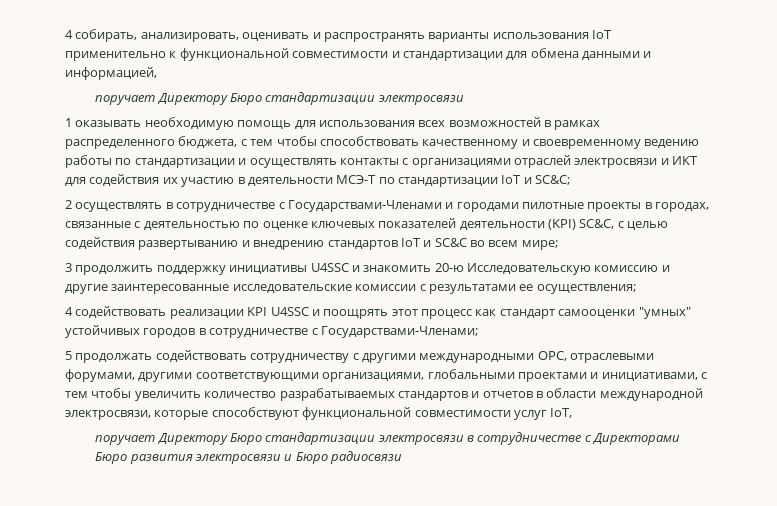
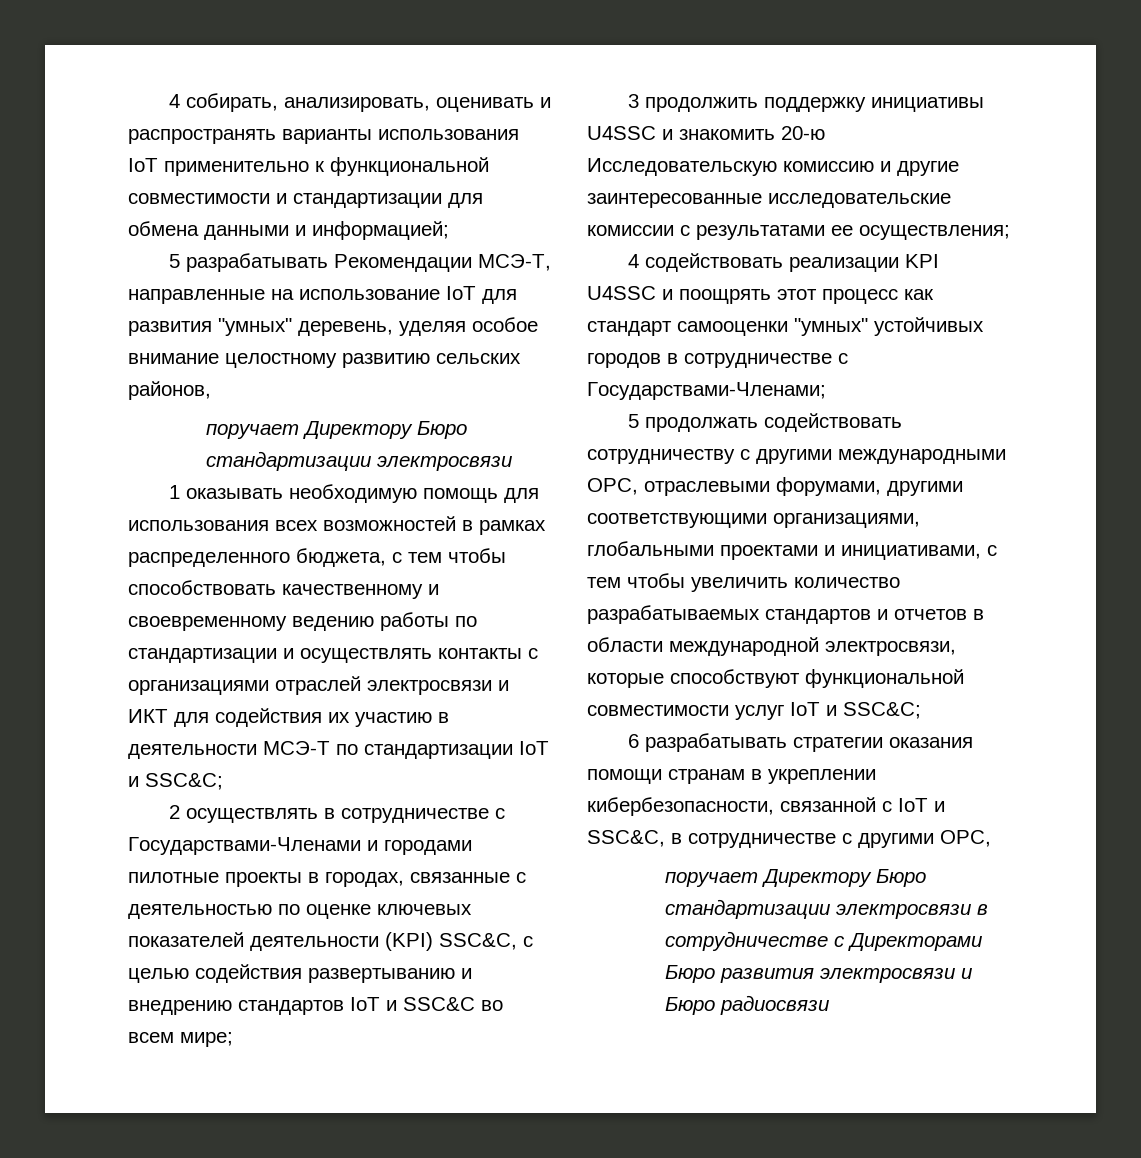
- 4 собирать, анализировать, оценивать и распространять варианты использования IoT применительно к функциональной совместимости и стандартизации для обмена данными и информацией,
+ 4 собирать, анализировать, оценивать и распространять варианты использования IoT применительно к функциональной совместимости и стандартизации для обмена данными и информацией;
+ 5 разрабатывать Рекомендации МСЭ-Т, направленные на использование IoT для развития "умных" деревень, уделяя особое внимание целостному развитию сельских районов,
- 1 оказывать необходимую помощь для использования всех возможностей в рамках распределенного бюджета, с тем чтобы способствовать качественному и своевременному ведению работы по стандартизации и осуществлять контакты с организациями отраслей электросвязи и ИКТ для содействия их участию в деятельности МСЭ-Т по стандартизации IoT и SC&C;
+ 1 оказывать необходимую помощь для использования всех возможностей в рамках распределенного бюджета, с тем чтобы способствовать качественному и своевременному ведению работы по стандартизации и осуществлять контакты с организациями отраслей электросвязи и ИКТ для содействия их участию в деятельности МСЭ-Т по стандартизации IoT и SSC&C;
- 2 осуществлять в сотрудничестве с Государствами-Членами и городами пилотные проекты в городах, связанные с деятельностью по оценке ключевых показателей деятельности (KPI) SC&C, с целью содействия развертыванию и внедрению стандартов IoT и SC&C во всем мире;
+ 2 осуществлять в сотрудничестве с Государствами-Членами и городами пилотные проекты в городах, связанные с деятельностью по оценке ключевых показателей деятельности (KPI) SSC&C, с целью содействия развертыванию и внедрению стандартов IoT и SSC&C во всем мире;
- 5 продолжать содействовать сотрудничеству с другими международными ОРС, отраслевыми форумами, другими соответствующими организациями, глобальными проектами и инициативами, с тем чтобы увеличить количество разрабатываемых стандартов и отчетов в области международной электросвязи, которые способствуют функциональной совместимости услуг IoT,
+ 5 продолжать содействовать сотрудничеству с другими международными ОРС, отраслевыми форумами, другими соответствующими организациями, глобальными проектами и инициативами, с тем чтобы увеличить количество разрабатываемых стандартов и отчетов в области международной электросвязи, которые способствуют функциональной совместимости услуг IoT и SSC&C;
+ 6 разрабатывать стратегии оказания помощи странам в укреплении кибербезопасности, связанной с IoT и SSC&C, в сотрудничестве с другими ОРС,

